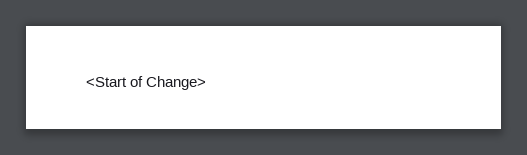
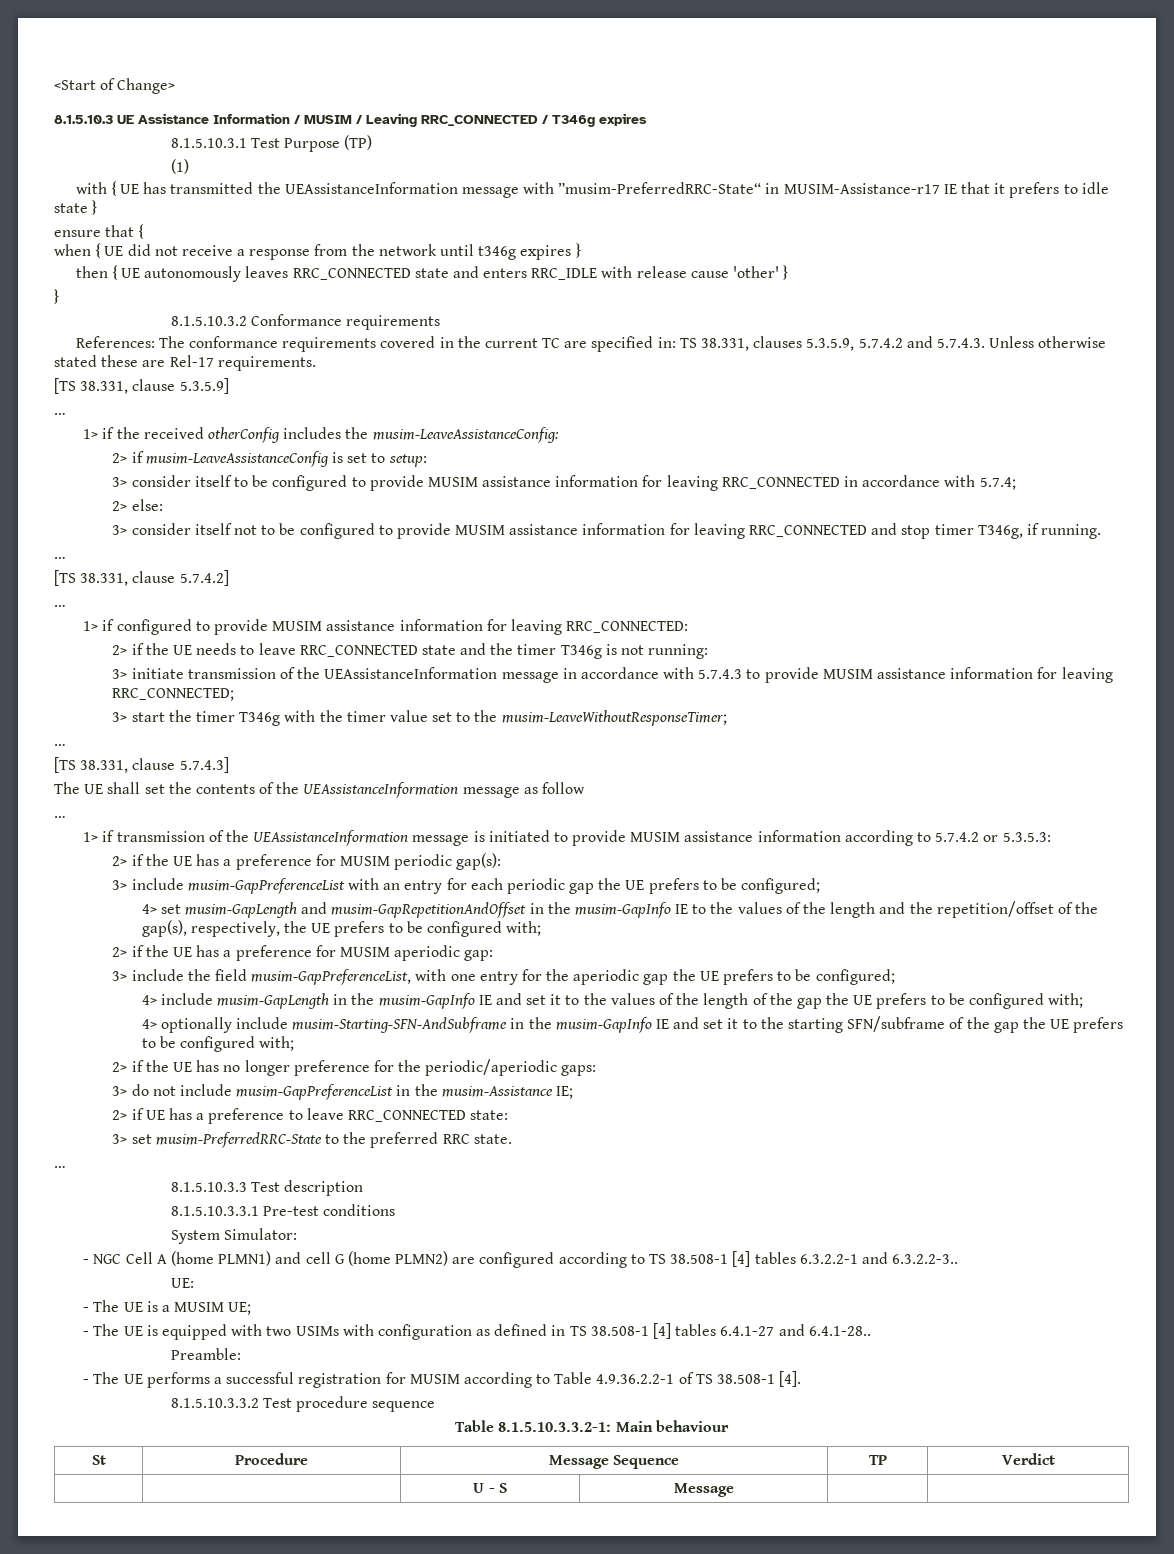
+ 8.1.5.10.3 UE Assistance Information / MUSIM / Leaving RRC_CONNECTED / T346g expires
+ 8.1.5.10.3.1 Test Purpose (TP)
+ (1)
+ with { UE has transmitted the UEAssistanceInformation message with ”musim-PreferredRRC-State“ in MUSIM-Assistance-r17 IE that it prefers to idle state }
+ ensure that {
+ when { UE did not receive a response from the network until t346g expires }
+ then { UE autonomously leaves RRC_CONNECTED state and enters RRC_IDLE with release cause 'other' }
+ }
+ 8.1.5.10.3.2 Conformance requirements
+ References: The conformance requirements covered in the current TC are specified in: TS 38.331, clauses 5.3.5.9, 5.7.4.2 and 5.7.4.3. Unless otherwise stated these are Rel-17 requirements.
+ [TS 38.331, clause 5.3.5.9]
+ …
+ 1> if the received otherConfig includes the musim-LeaveAssistanceConfig:
+ 2> if musim-LeaveAssistanceConfig is set to setup:
+ 3> consider itself to be configured to provide MUSIM assistance information for leaving RRC_CONNECTED in accordance with 5.7.4;
+ 2> else:
+ 3> consider itself not to be configured to provide MUSIM assistance information for leaving RRC_CONNECTED and stop timer T346g, if running.
+ …
+ [TS 38.331, clause 5.7.4.2]
+ …
+ 1> if configured to provide MUSIM assistance information for leaving RRC_CONNECTED:
+ 2> if the UE needs to leave RRC_CONNECTED state and the timer T346g is not running:
+ 3> initiate transmission of the UEAssistanceInformation message in accordance with 5.7.4.3 to provide MUSIM assistance information for leaving RRC_CONNECTED;
+ 3> start the timer T346g with the timer value set to the musim-LeaveWithoutResponseTimer;
+ …
+ [TS 38.331, clause 5.7.4.3]
+ The UE shall set the contents of the UEAssistanceInformation message as follow
+ …
+ 1> if transmission of the UEAssistanceInformation message is initiated to provide MUSIM assistance information according to 5.7.4.2 or 5.3.5.3:
+ 2> if the UE has a preference for MUSIM periodic gap(s):
+ 3> include musim-GapPreferenceList with an entry for each periodic gap the UE prefers to be configured;
+ 4> set musim-GapLength and musim-GapRepetitionAndOffset in the musim-GapInfo IE to the values of the length and the repetition/offset of the gap(s), respectively, the UE prefers to be configured with;
+ 2> if the UE has a preference for MUSIM aperiodic gap:
+ 3> include the field musim-GapPreferenceList, with one entry for the aperiodic gap the UE prefers to be configured;
+ 4> include musim-GapLength in the musim-GapInfo IE and set it to the values of the length of the gap the UE prefers to be configured with;
+ 4> optionally include musim-Starting-SFN-AndSubframe in the musim-GapInfo IE and set it to the starting SFN/subframe of the gap the UE prefers to be configured with;
+ 2> if the UE has no longer preference for the periodic/aperiodic gaps:
+ 3> do not include musim-GapPreferenceList in the musim-Assistance IE;
+ 2> if UE has a preference to leave RRC_CONNECTED state:
+ 3> set musim-PreferredRRC-State to the preferred RRC state.
+ …
+ 8.1.5.10.3.3 Test description
+ 8.1.5.10.3.3.1 Pre-test conditions
+ System Simulator:
+ - NGC Cell A (home PLMN1) and cell G (home PLMN2) are configured according to TS 38.508-1 [4] tables 6.3.2.2-1 and 6.3.2.2-3..
+ UE:
+ - The UE is a MUSIM UE;
+ - The UE is equipped with two USIMs with configuration as defined in TS 38.508-1 [4] tables 6.4.1-27 and 6.4.1-28..
+ Preamble:
+ - The UE performs a successful registration for MUSIM according to Table 4.9.36.2.2-1 of TS 38.508-1 [4].
+ 8.1.5.10.3.3.2 Test procedure sequence
+ Table 8.1.5.10.3.3.2-1: Main behaviour
+ St | Procedure | Message Sequence | TP | Verdict
+ | | U - S | Message | |

